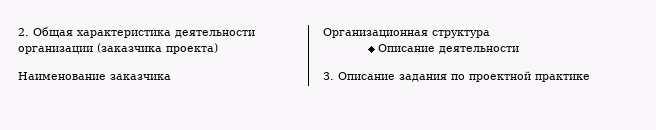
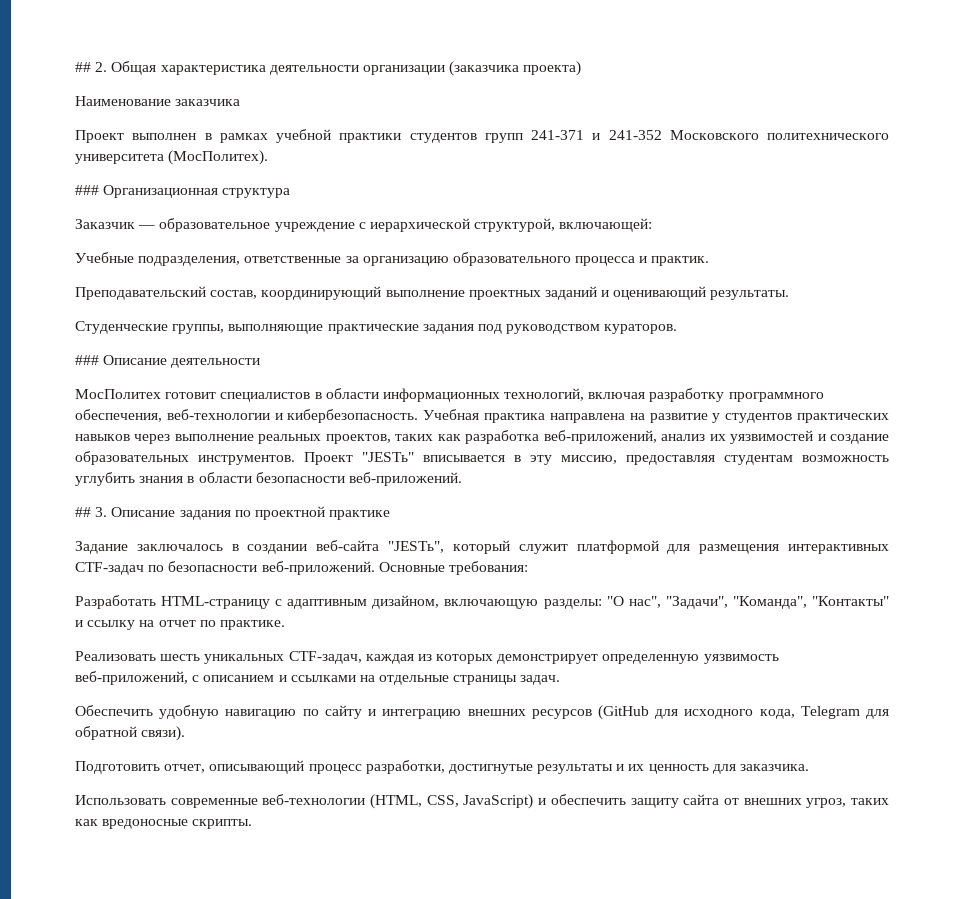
- 2. Общая характеристика деятельности организации (заказчика проекта)
+ ## 2. Общая характеристика деятельности организации (заказчика проекта)
- Организационная структура
- Описание деятельности
- 3. Описание задания по проектной практике
+ Проект выполнен в рамках учебной практики студентов групп 241-371 и 241-352 Московского политехнического университета (МосПолитех).
+ ### Организационная структура
+ Заказчик — образовательное учреждение с иерархической структурой, включающей:
+ Учебные подразделения, ответственные за организацию образовательного процесса и практик.
+ Преподавательский состав, координирующий выполнение проектных заданий и оценивающий результаты.
+ Студенческие группы, выполняющие практические задания под руководством кураторов.
+ ### Описание деятельности
+ МосПолитех готовит специалистов в области информационных технологий, включая разработку программного обеспечения, веб-технологии и кибербезопасность. Учебная практика направлена на развитие у студентов практических навыков через выполнение реальных проектов, таких как разработка веб-приложений, анализ их уязвимостей и создание образовательных инструментов. Проект "JESTь" вписывается в эту миссию, предоставляя студентам возможность углубить знания в области безопасности веб-приложений.
+ ## 3. Описание задания по проектной практике
+ Задание заключалось в создании веб-сайта "JESTь", который служит платформой для размещения интерактивных CTF-задач по безопасности веб-приложений. Основные требования:
+ Разработать HTML-страницу с адаптивным дизайном, включающую разделы: "О нас", "Задачи", "Команда", "Контакты" и ссылку на отчет по практике.
+ Реализовать шесть уникальных CTF-задач, каждая из которых демонстрирует определенную уязвимость веб-приложений, с описанием и ссылками на отдельные страницы задач.
+ Обеспечить удобную навигацию по сайту и интеграцию внешних ресурсов (GitHub для исходного кода, Telegram для обратной связи).
+ Подготовить отчет, описывающий процесс разработки, достигнутые результаты и их ценность для заказчика.
+ Использовать современные веб-технологии (HTML, CSS, JavaScript) и обеспечить защиту сайта от внешних угроз, таких как вредоносные скрипты.

